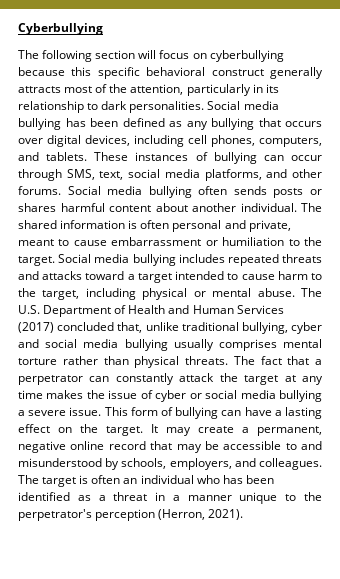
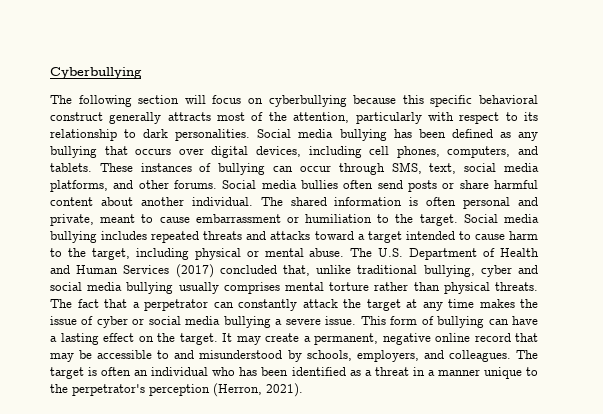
- The following section will focus on cyberbullying because this specific behavioral construct generally attracts most of the attention, particularly in its relationship to dark personalities.
+ The following section will focus on cyberbullying because this specific behavioral construct generally attracts most of the attention, particularly with respect to its relationship to dark personalities.
- Social media bullying often sends posts or shares harmful content about another individual.
+ Social media bullies often send posts or share harmful content about another individual.

